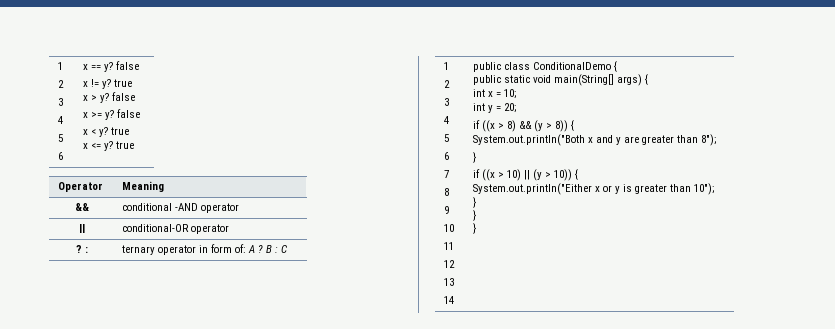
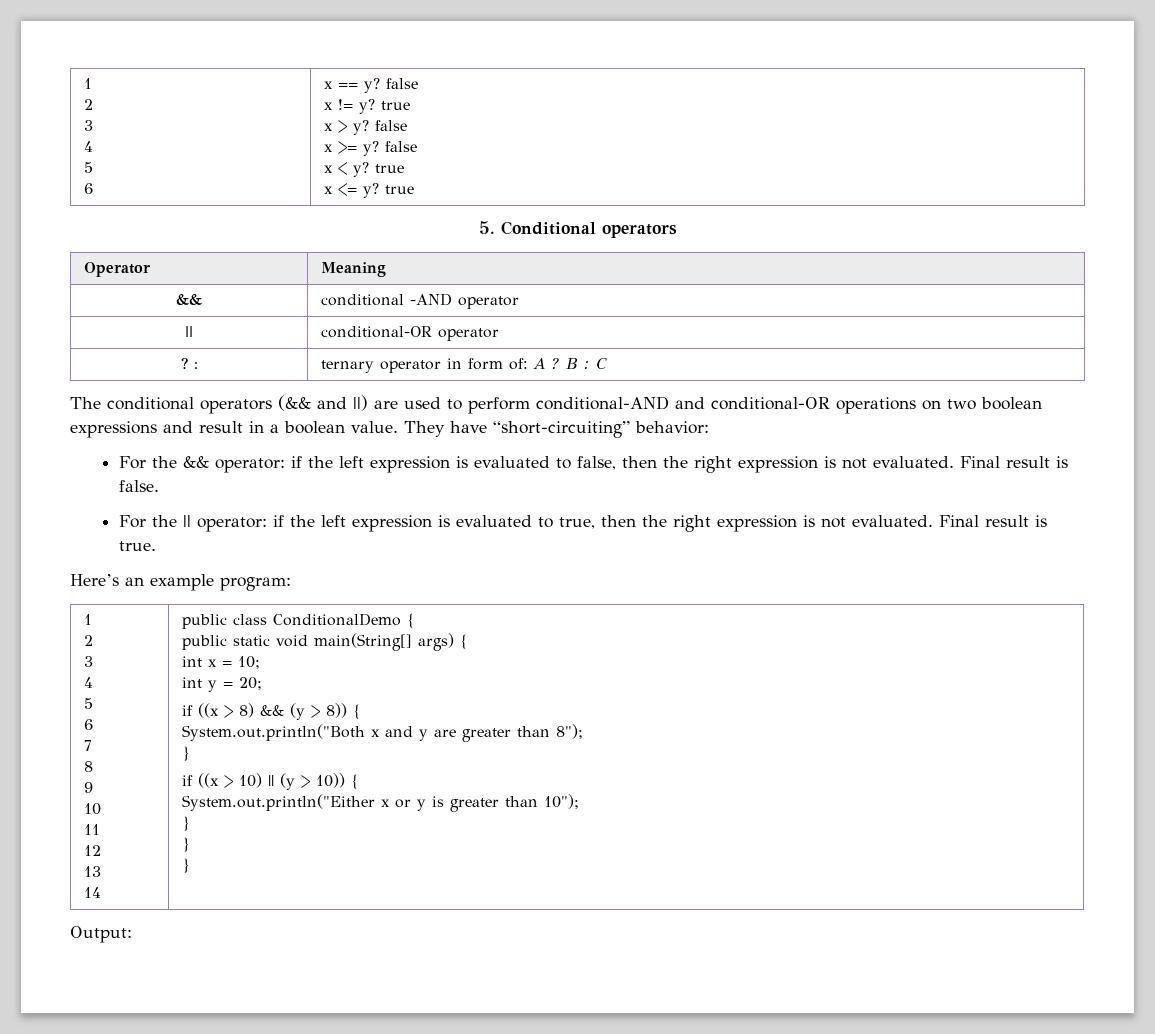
+ 5. Conditional operators
+ The conditional operators (&& and ||) are used to perform conditional-AND and conditional-OR operations on two boolean expressions and result in a boolean value. They have “short-circuiting” behavior:
+ For the && operator: if the left expression is evaluated to false, then the right expression is not evaluated. Final result is false.
+ For the || operator: if the left expression is evaluated to true, then the right expression is not evaluated. Final result is true.
+ Here’s an example program:
+ Output:

